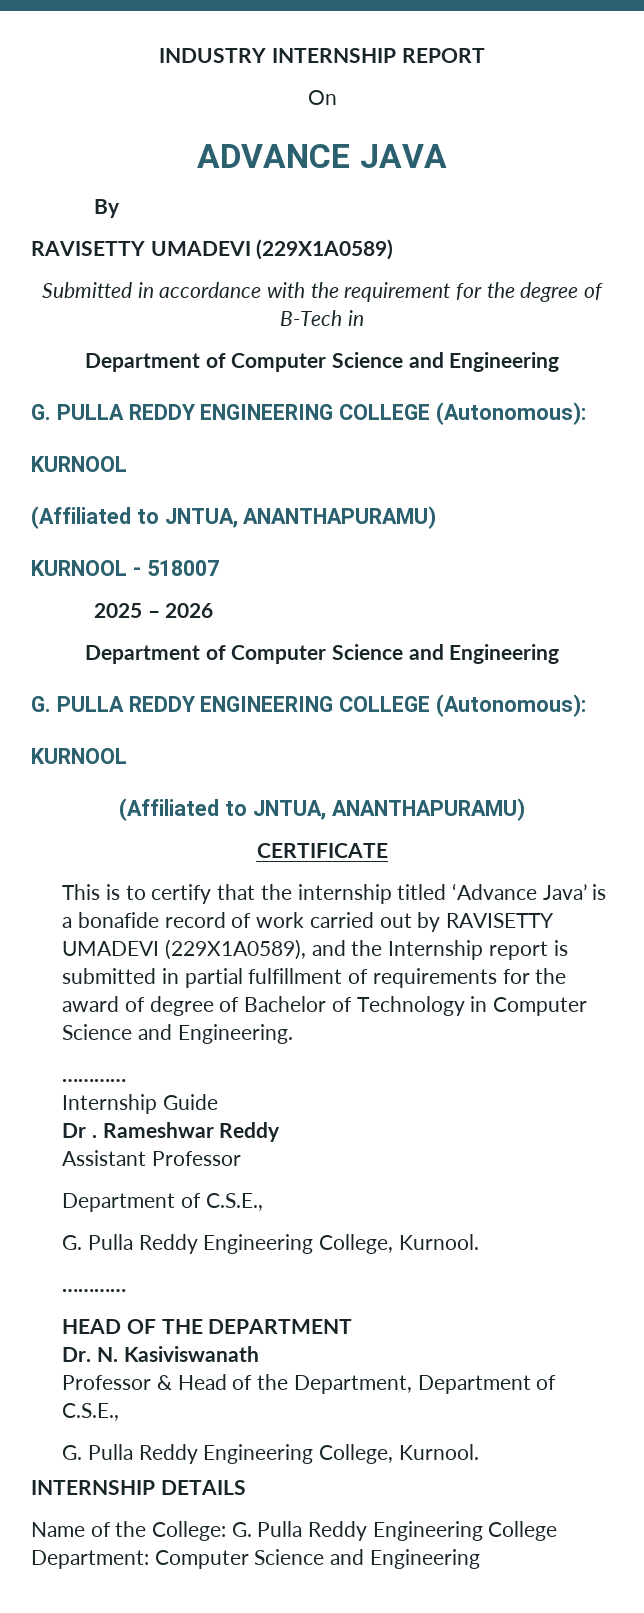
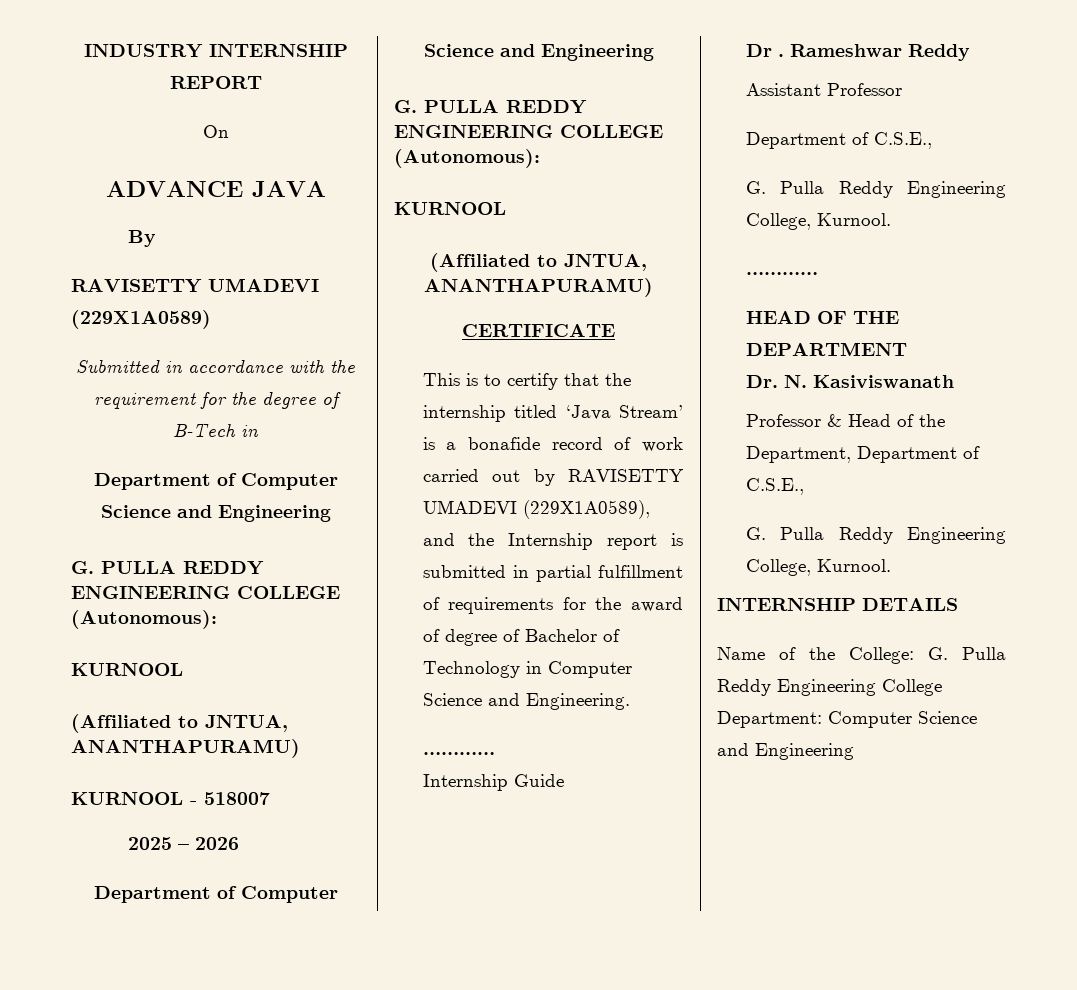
- This is to certify that the internship titled ‘Advance Java’ is a bonafide record of work carried out by RAVISETTY UMADEVI (229X1A0589), and the Internship report is submitted in partial fulfillment of requirements for the award of degree of Bachelor of Technology in Computer Science and Engineering.
+ This is to certify that the internship titled ‘Java Stream’ is a bonafide record of work carried out by RAVISETTY UMADEVI (229X1A0589), and the Internship report is submitted in partial fulfillment of requirements for the award of degree of Bachelor of Technology in Computer Science and Engineering.

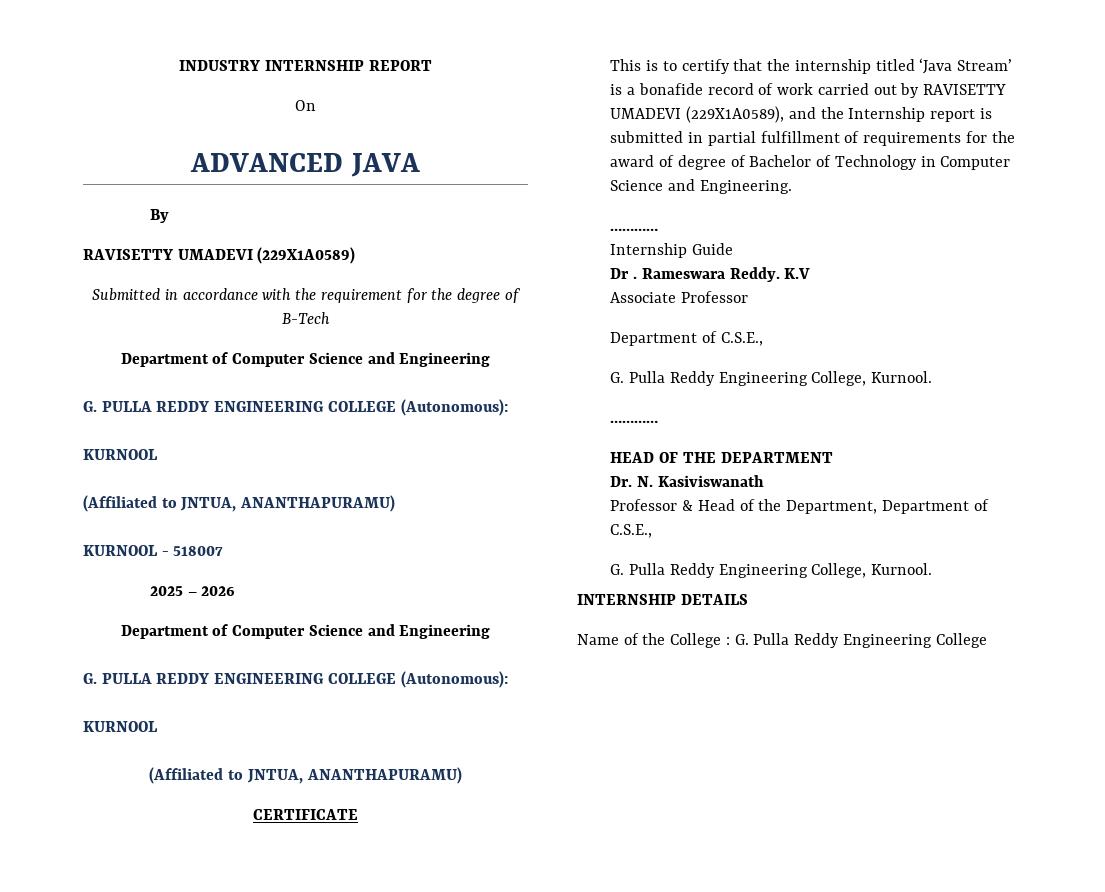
- ADVANCE JAVA
+ ADVANCED JAVA
- Submitted in accordance with the requirement for the degree of B-Tech in
+ Submitted in accordance with the requirement for the degree of B-Tech
- Rameshwar Reddy
- Assistant Professor
+ Rameswara Reddy. K.V
+ Associate Professor
- Name of the College: G. Pulla Reddy Engineering College Department: Computer Science and Engineering
+ Name of the College : G. Pulla Reddy Engineering College

